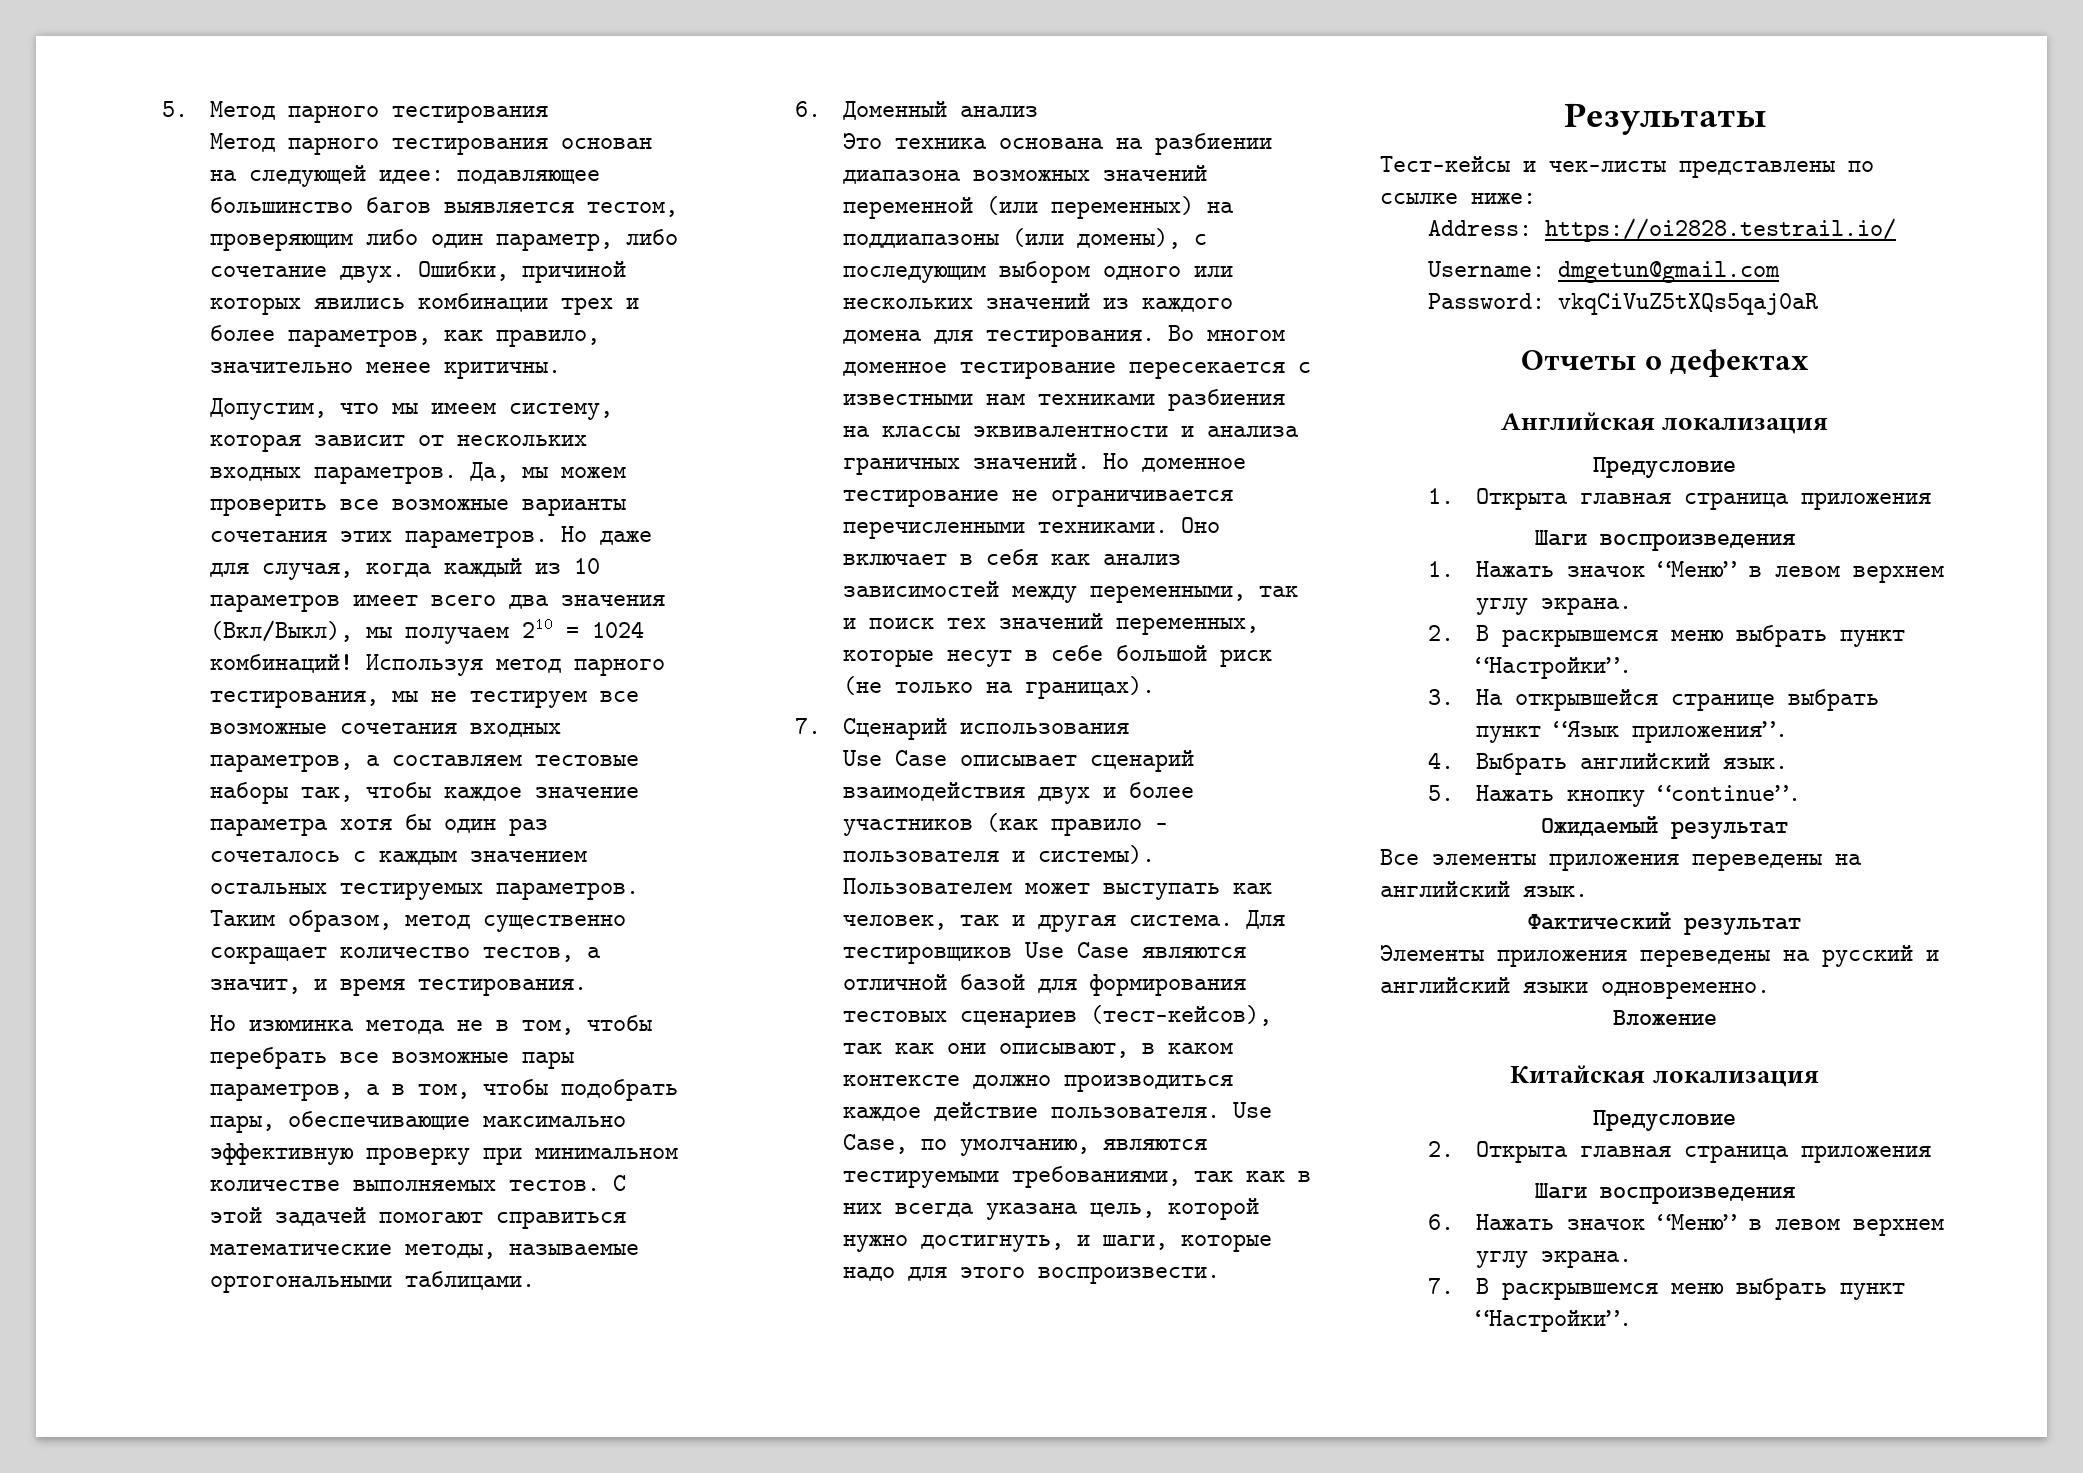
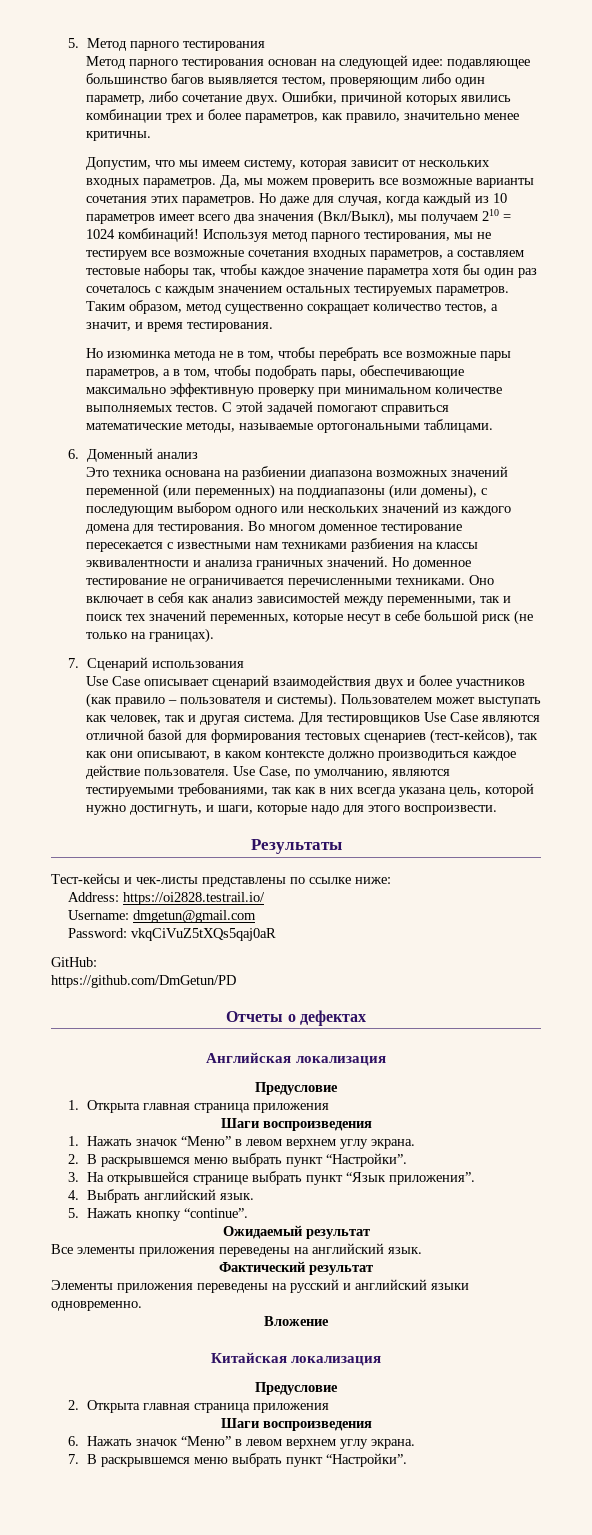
+ GitHub:
+ https://github.com/DmGetun/PD

